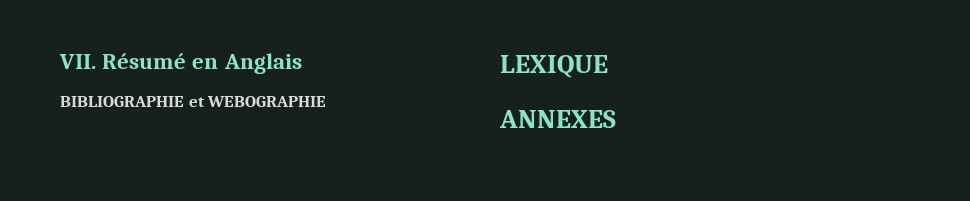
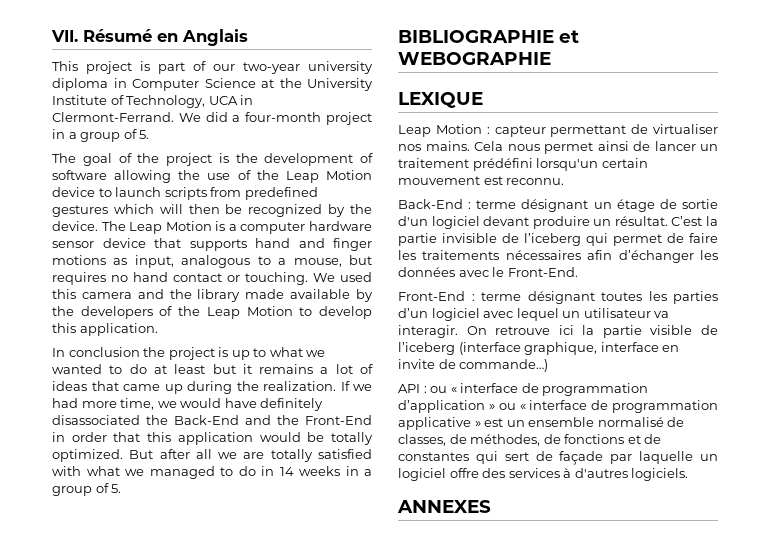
+ This project is part of our two-year university diploma in Computer Science at the University Institute of Technology, UCA in Clermont-Ferrand. We did a four-month project in a group of 5.
+ The goal of the project is the development of software allowing the use of the Leap Motion device to launch scripts from predefined gestures which will then be recognized by the device. The Leap Motion is a computer hardware sensor device that supports hand and finger motions as input, analogous to a mouse, but requires no hand contact or touching. We used this camera and the library made available by the developers of the Leap Motion to develop this application.
+ In conclusion the project is up to what we wanted to do at least but it remains a lot of ideas that came up during the realization. If we had more time, we would have definitely disassociated the Back-End and the Front-End in order that this application would be totally optimized. But after all we are totally satisfied with what we managed to do in 14 weeks in a group of 5.
  BIBLIOGRAPHIE et WEBOGRAPHIE
  LEXIQUE
+ Leap Motion : capteur permettant de virtualiser nos mains. Cela nous permet ainsi de lancer un traitement prédéfini lorsqu'un certain mouvement est reconnu.
+ Back-End : terme désignant un étage de sortie d'un logiciel devant produire un résultat. C’est la partie invisible de l’iceberg qui permet de faire les traitements nécessaires afin d’échanger les données avec le Front-End.
+ Front-End : terme désignant toutes les parties d’un logiciel avec lequel un utilisateur va interagir. On retrouve ici la partie visible de l’iceberg (interface graphique, interface en invite de commande…)
+ API : ou « interface de programmation d’application » ou « interface de programmation applicative » est un ensemble normalisé de classes, de méthodes, de fonctions et de constantes qui sert de façade par laquelle un logiciel offre des services à d'autres logiciels.

